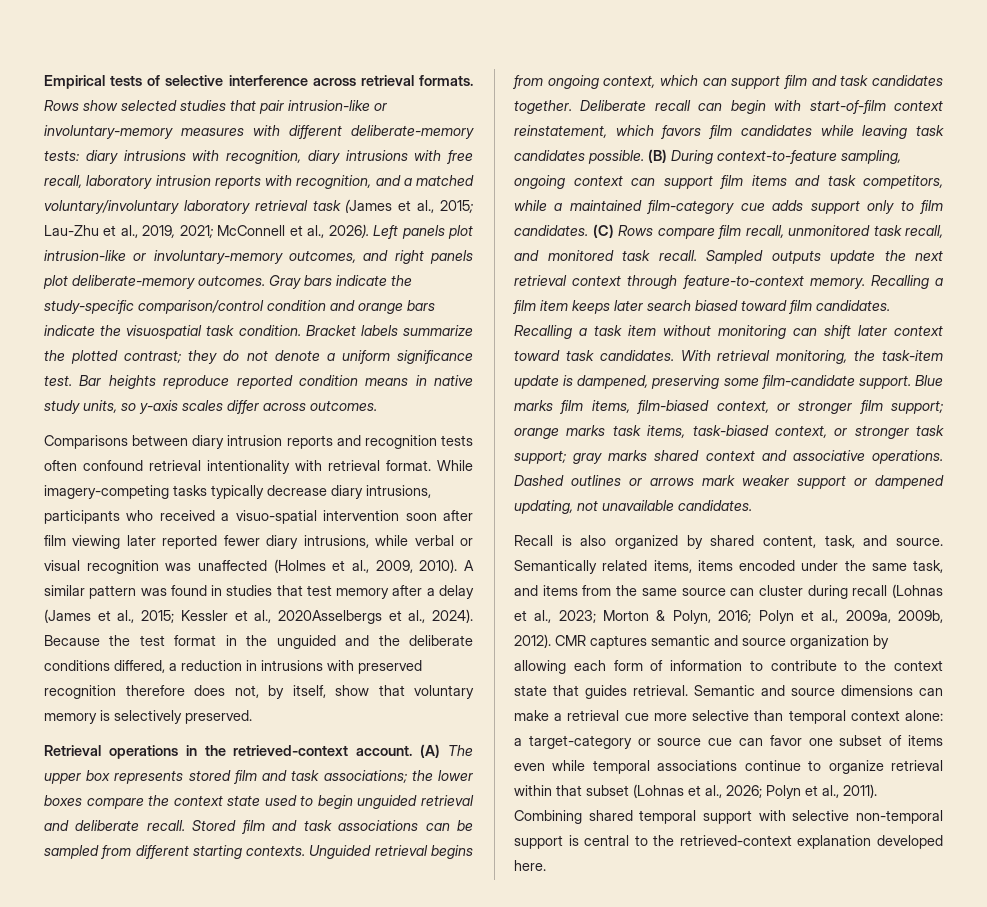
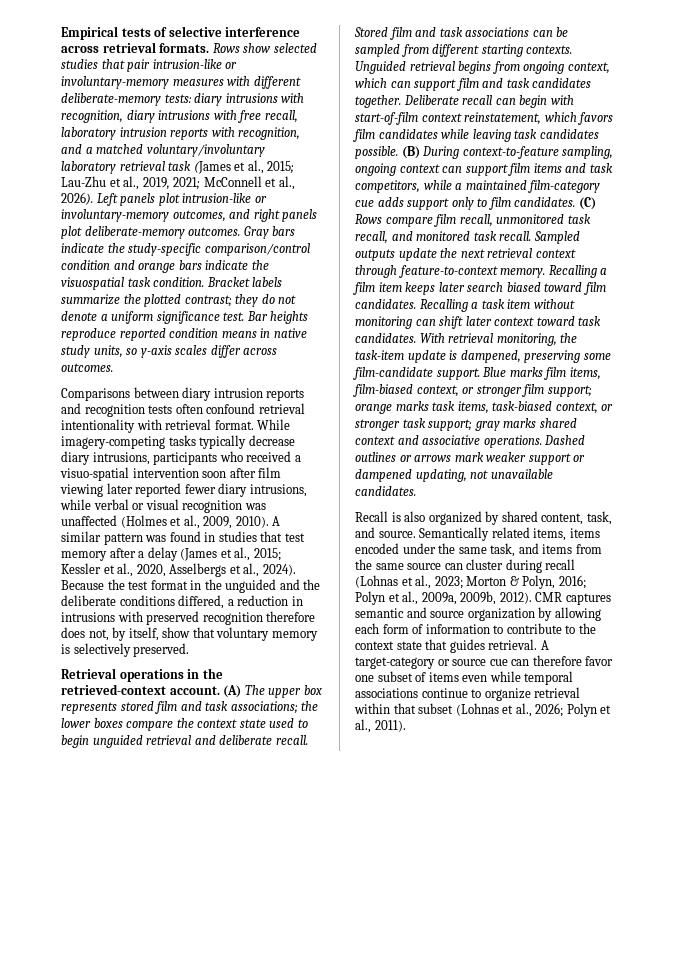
- A similar pattern was found in studies that test memory after a delay (James et al., 2015; Kessler et al., 2020Asselbergs et al., 2024).
+ A similar pattern was found in studies that test memory after a delay (James et al., 2015; Kessler et al., 2020, Asselbergs et al., 2024).
- Semantic and source dimensions can make a retrieval cue more selective than temporal context alone: a target-category or source cue can favor one subset of items even while temporal associations continue to organize retrieval within that subset (Lohnas et al., 2026; Polyn et al., 2011). Combining shared temporal support with selective non-temporal support is central to the retrieved-context explanation developed here.
+ A target-category or source cue can therefore favor one subset of items even while temporal associations continue to organize retrieval within that subset (Lohnas et al., 2026; Polyn et al., 2011).

